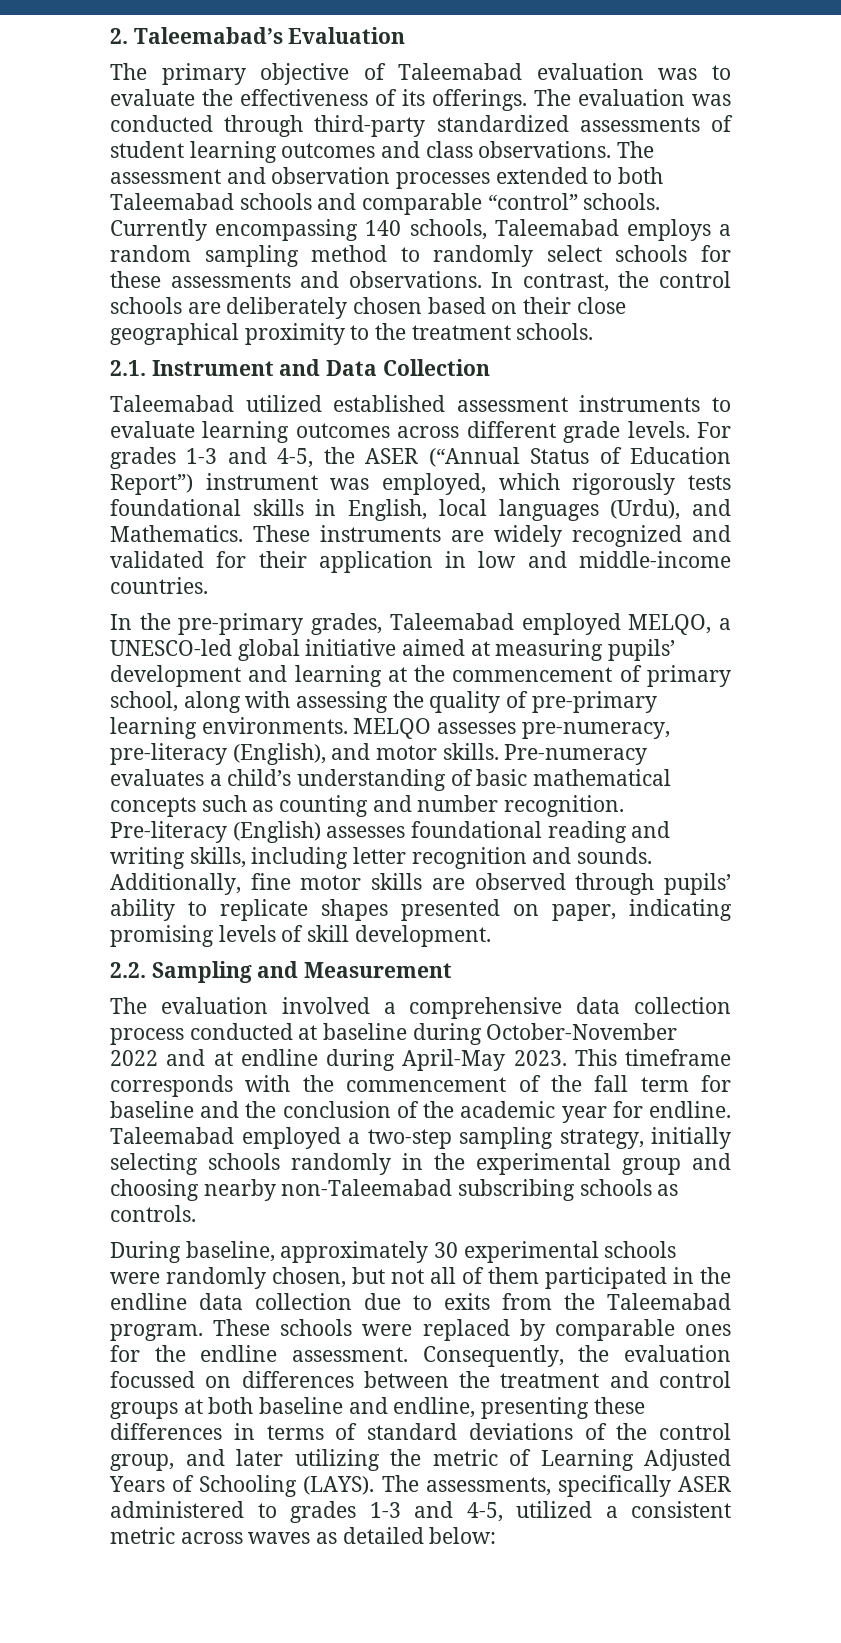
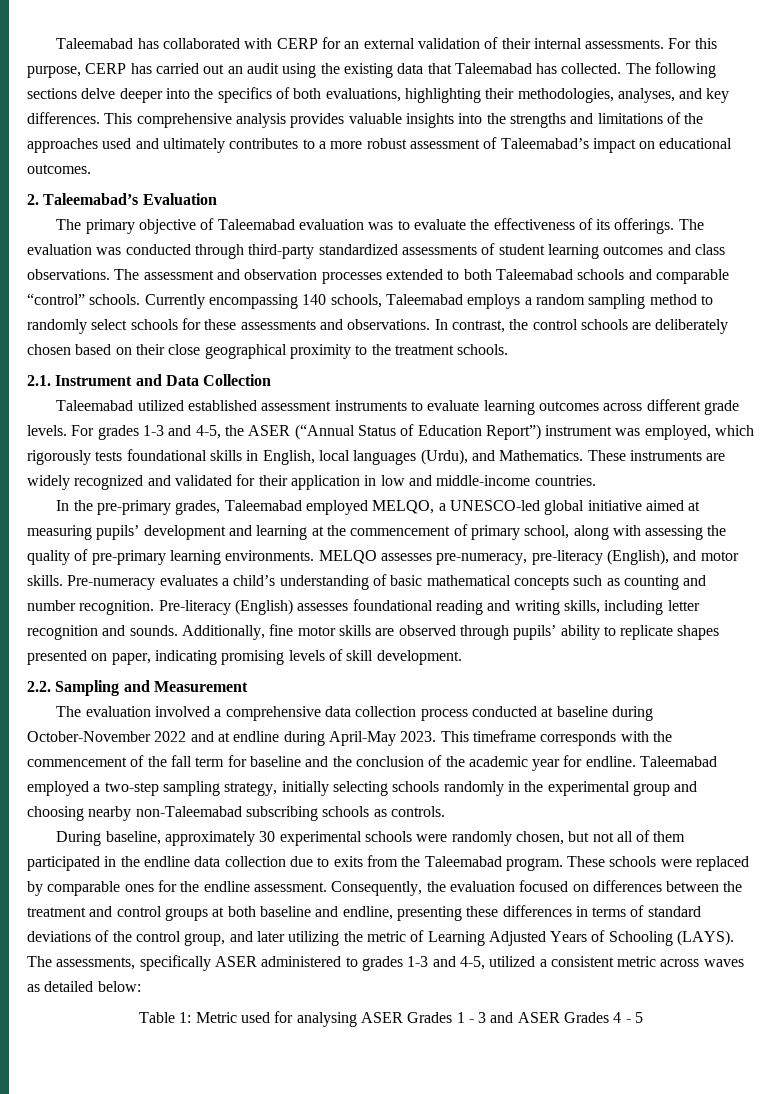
+ Taleemabad has collaborated with CERP for an external validation of their internal assessments. For this purpose, CERP has carried out an audit using the existing data that Taleemabad has collected. The following sections delve deeper into the specifics of both evaluations, highlighting their methodologies, analyses, and key differences. This comprehensive analysis provides valuable insights into the strengths and limitations of the approaches used and ultimately contributes to a more robust assessment of Taleemabad’s impact on educational outcomes.
- Consequently, the evaluation focussed on differences between the treatment and control groups at both baseline and endline, presenting these differences in terms of standard deviations of the control group, and later utilizing the metric of Learning Adjusted Years of Schooling (LAYS).
+ Consequently, the evaluation focused on differences between the treatment and control groups at both baseline and endline, presenting these differences in terms of standard deviations of the control group, and later utilizing the metric of Learning Adjusted Years of Schooling (LAYS).
+ Table 1: Metric used for analysing ASER Grades 1 - 3 and ASER Grades 4 - 5

